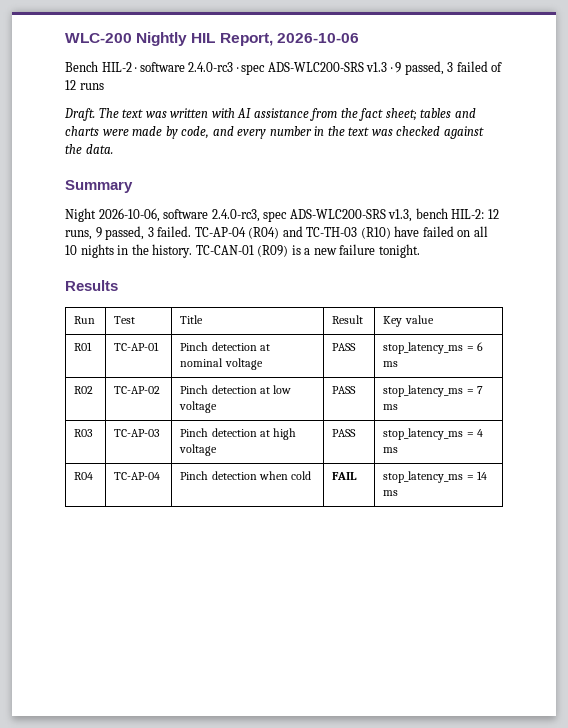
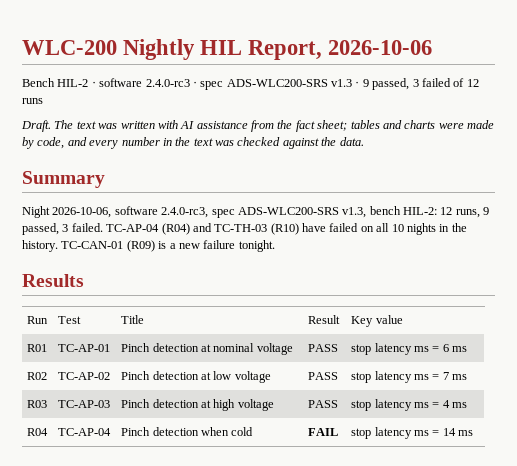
- R01 | TC-AP-01 | Pinch detection at nominal voltage | PASS | stop_latency_ms = 6 ms
+ R01 | TC-AP-01 | Pinch detection at nominal voltage | PASS | stop latency ms = 6 ms
- R02 | TC-AP-02 | Pinch detection at low voltage | PASS | stop_latency_ms = 7 ms
+ R02 | TC-AP-02 | Pinch detection at low voltage | PASS | stop latency ms = 7 ms
- R03 | TC-AP-03 | Pinch detection at high voltage | PASS | stop_latency_ms = 4 ms
+ R03 | TC-AP-03 | Pinch detection at high voltage | PASS | stop latency ms = 4 ms
- R04 | TC-AP-04 | Pinch detection when cold | FAIL | stop_latency_ms = 14 ms
+ R04 | TC-AP-04 | Pinch detection when cold | FAIL | stop latency ms = 14 ms

